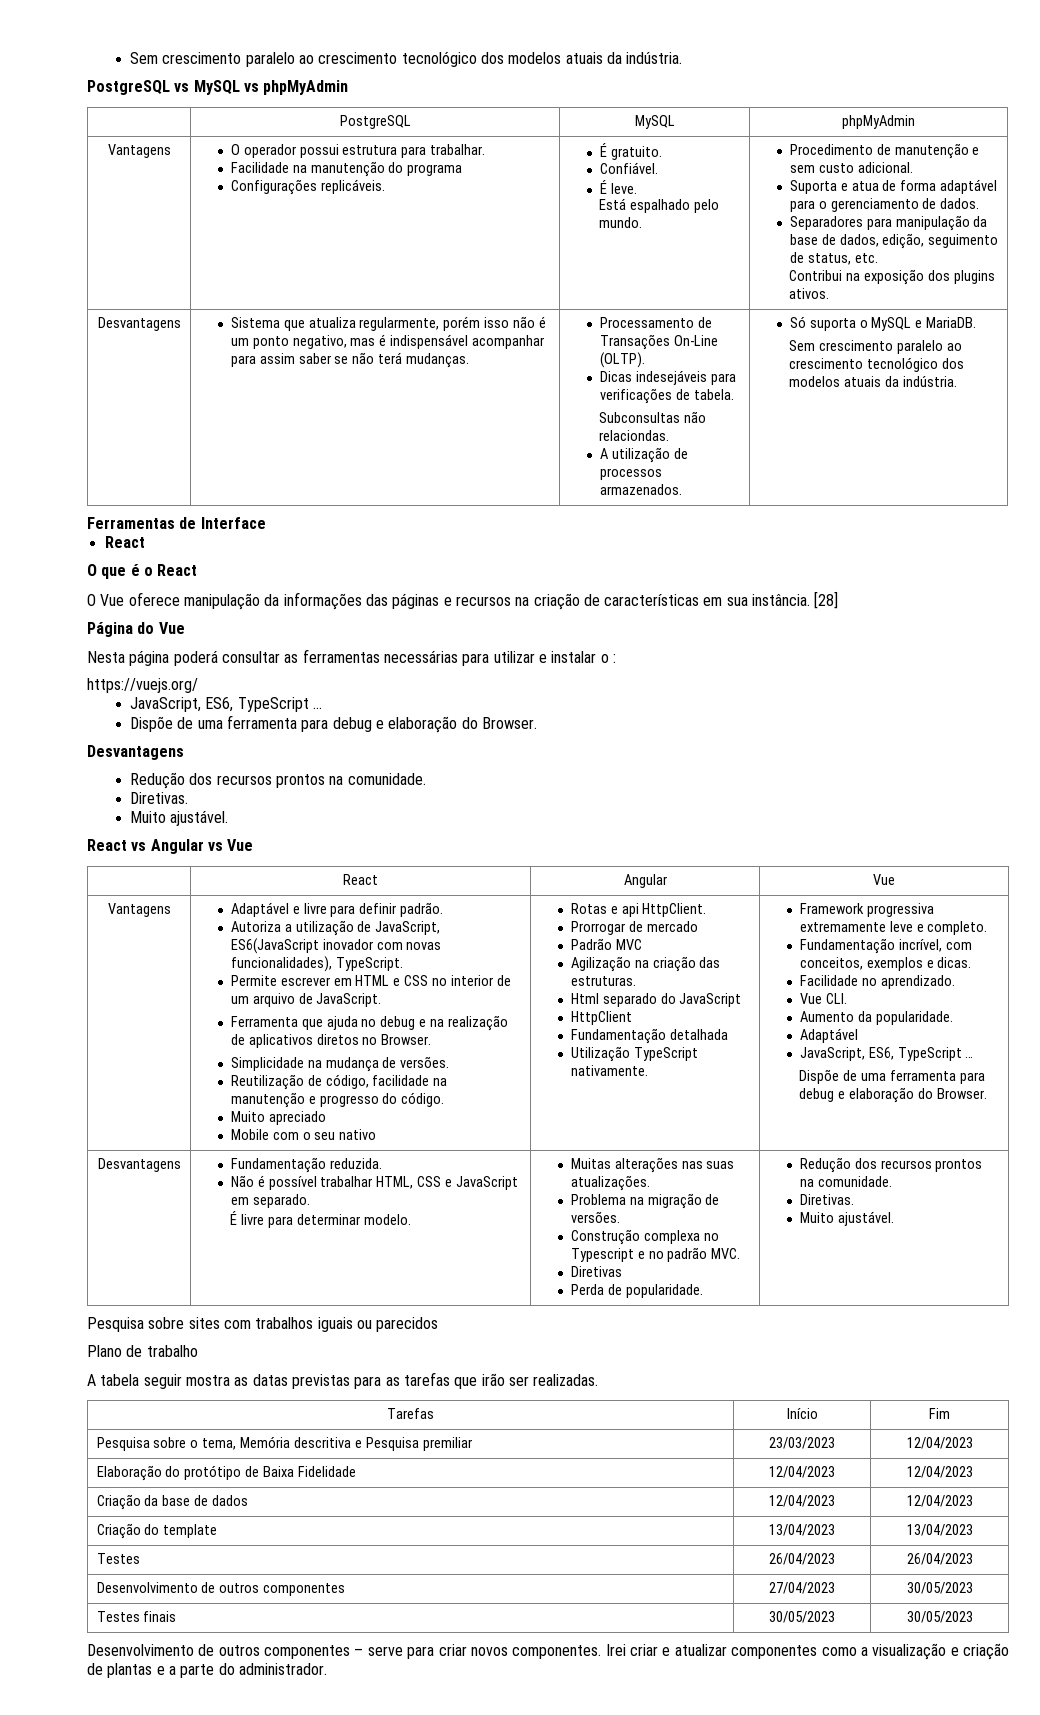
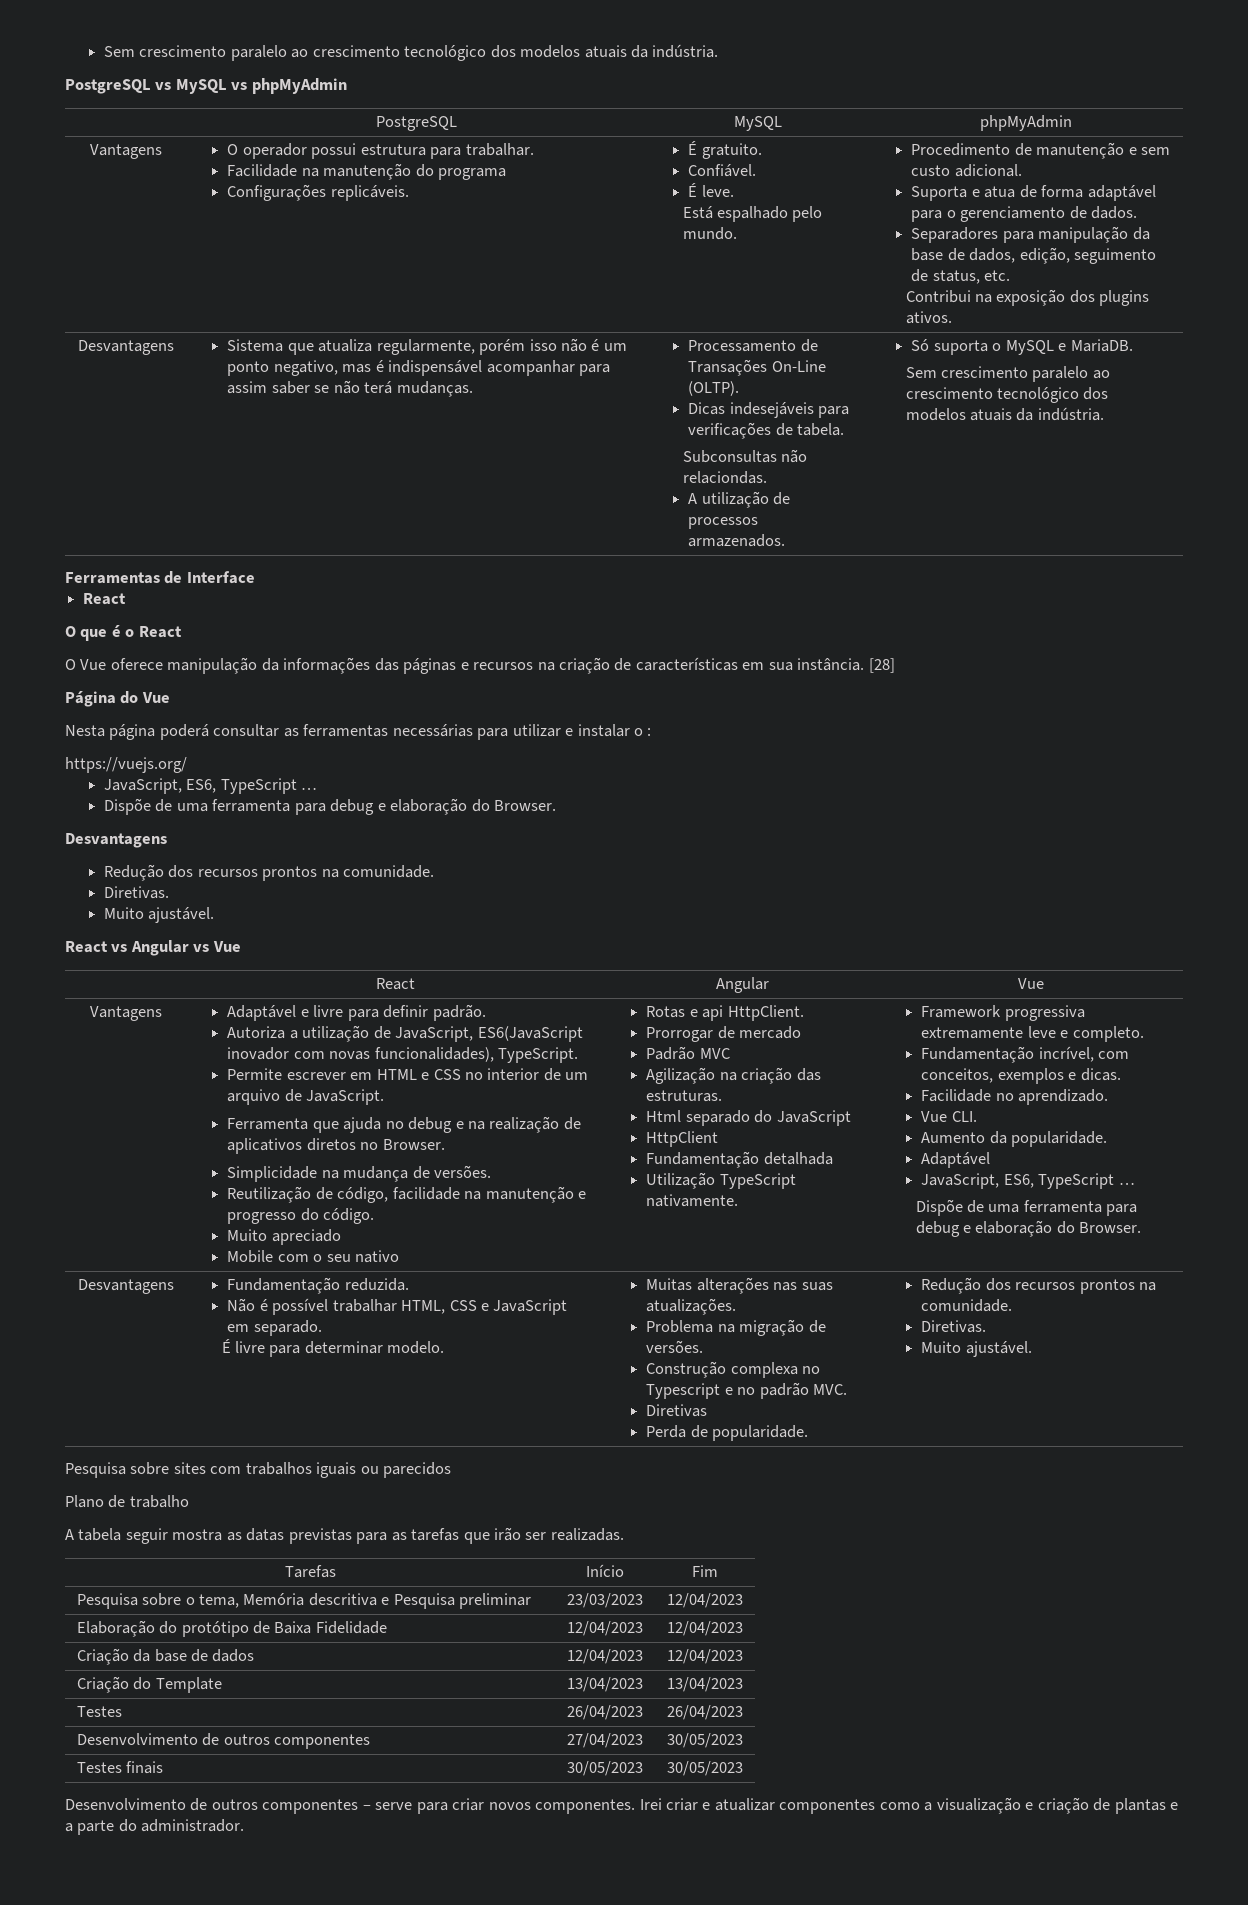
- Pesquisa sobre o tema, Memória descritiva e Pesquisa premiliar | 23/03/2023 | 12/04/2023
+ Pesquisa sobre o tema, Memória descritiva e Pesquisa preliminar | 23/03/2023 | 12/04/2023
- Criação do template | 13/04/2023 | 13/04/2023
+ Criação do Template | 13/04/2023 | 13/04/2023

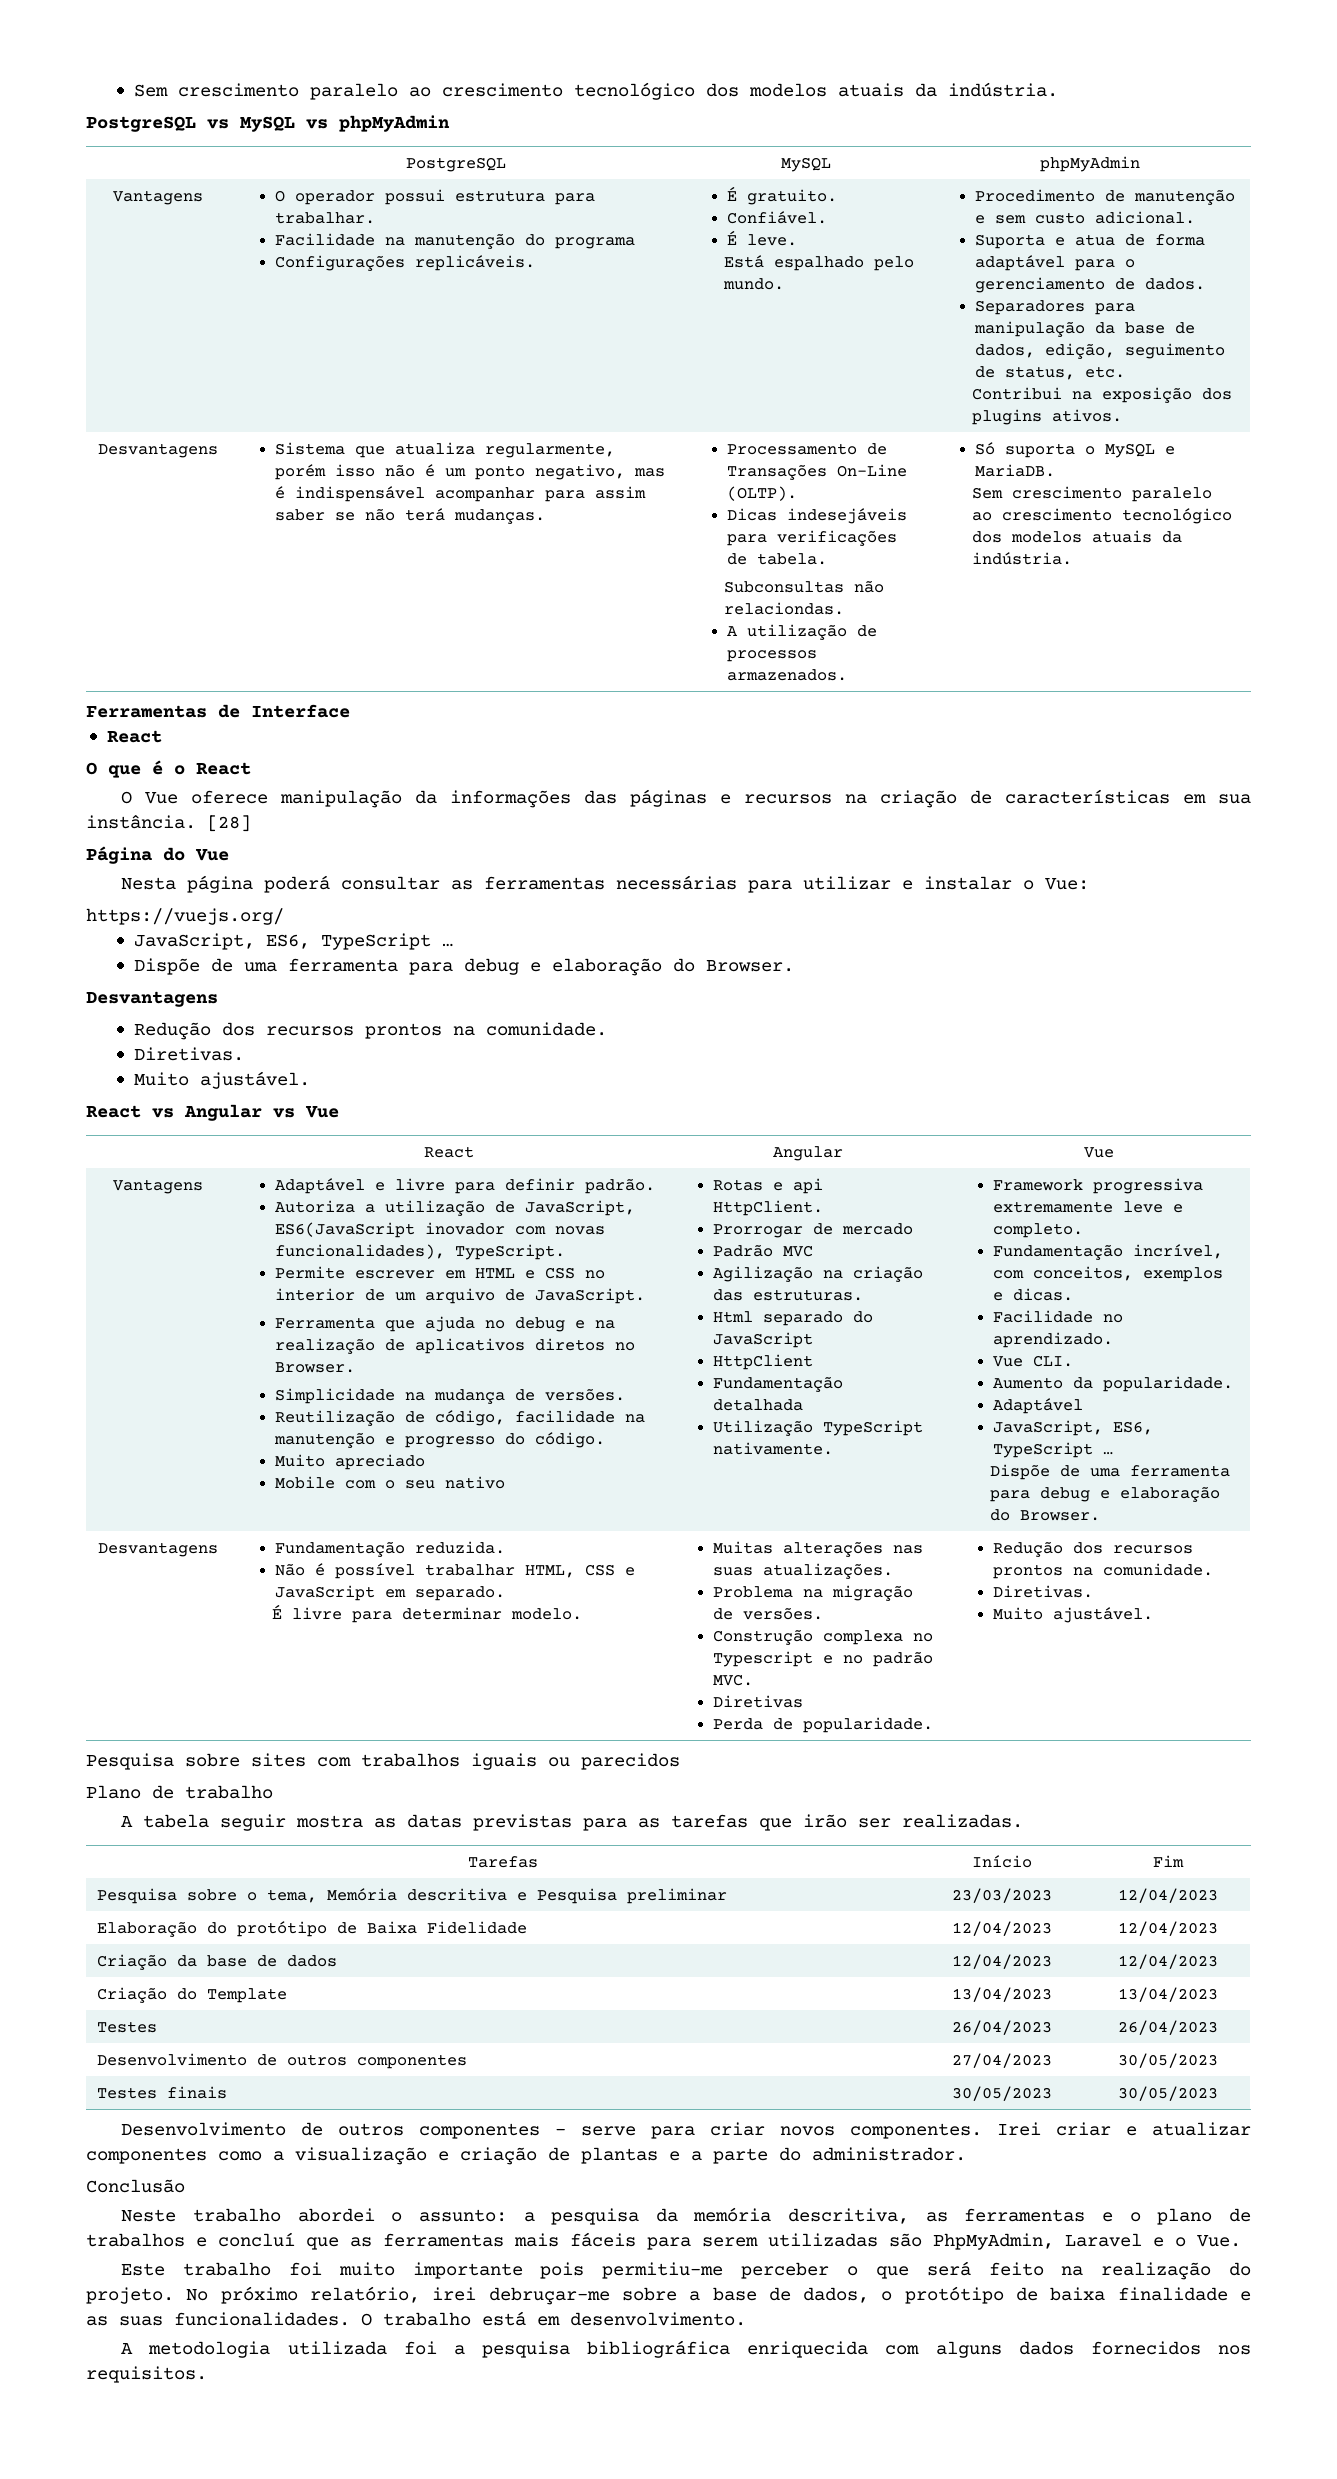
- Nesta página poderá consultar as ferramentas necessárias para utilizar e instalar o :
+ Nesta página poderá consultar as ferramentas necessárias para utilizar e instalar o Vue:
+ Conclusão
+ Neste trabalho abordei o assunto: a pesquisa da memória descritiva, as ferramentas e o plano de trabalhos e concluí que as ferramentas mais fáceis para serem utilizadas são PhpMyAdmin, Laravel e o Vue.
+ Este trabalho foi muito importante pois permitiu-me perceber o que será feito na realização do projeto. No próximo relatório, irei debruçar-me sobre a base de dados, o protótipo de baixa finalidade e as suas funcionalidades. O trabalho está em desenvolvimento.
+ A metodologia utilizada foi a pesquisa bibliográfica enriquecida com alguns dados fornecidos nos requisitos.

